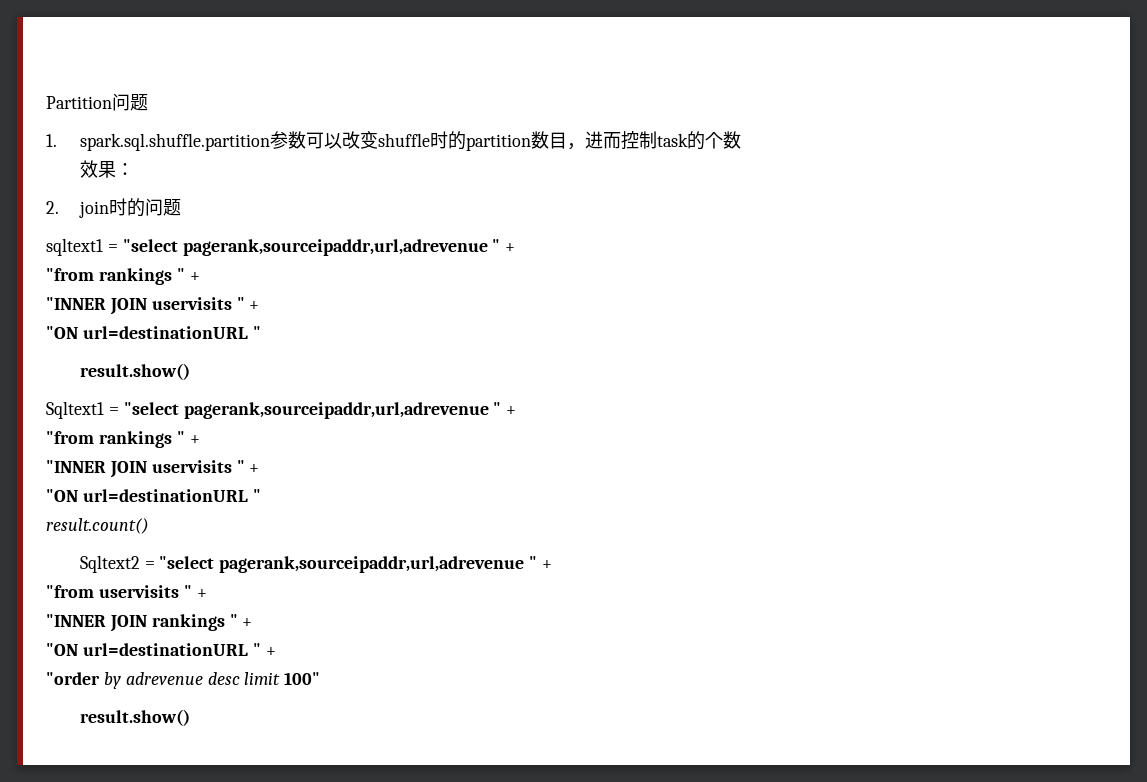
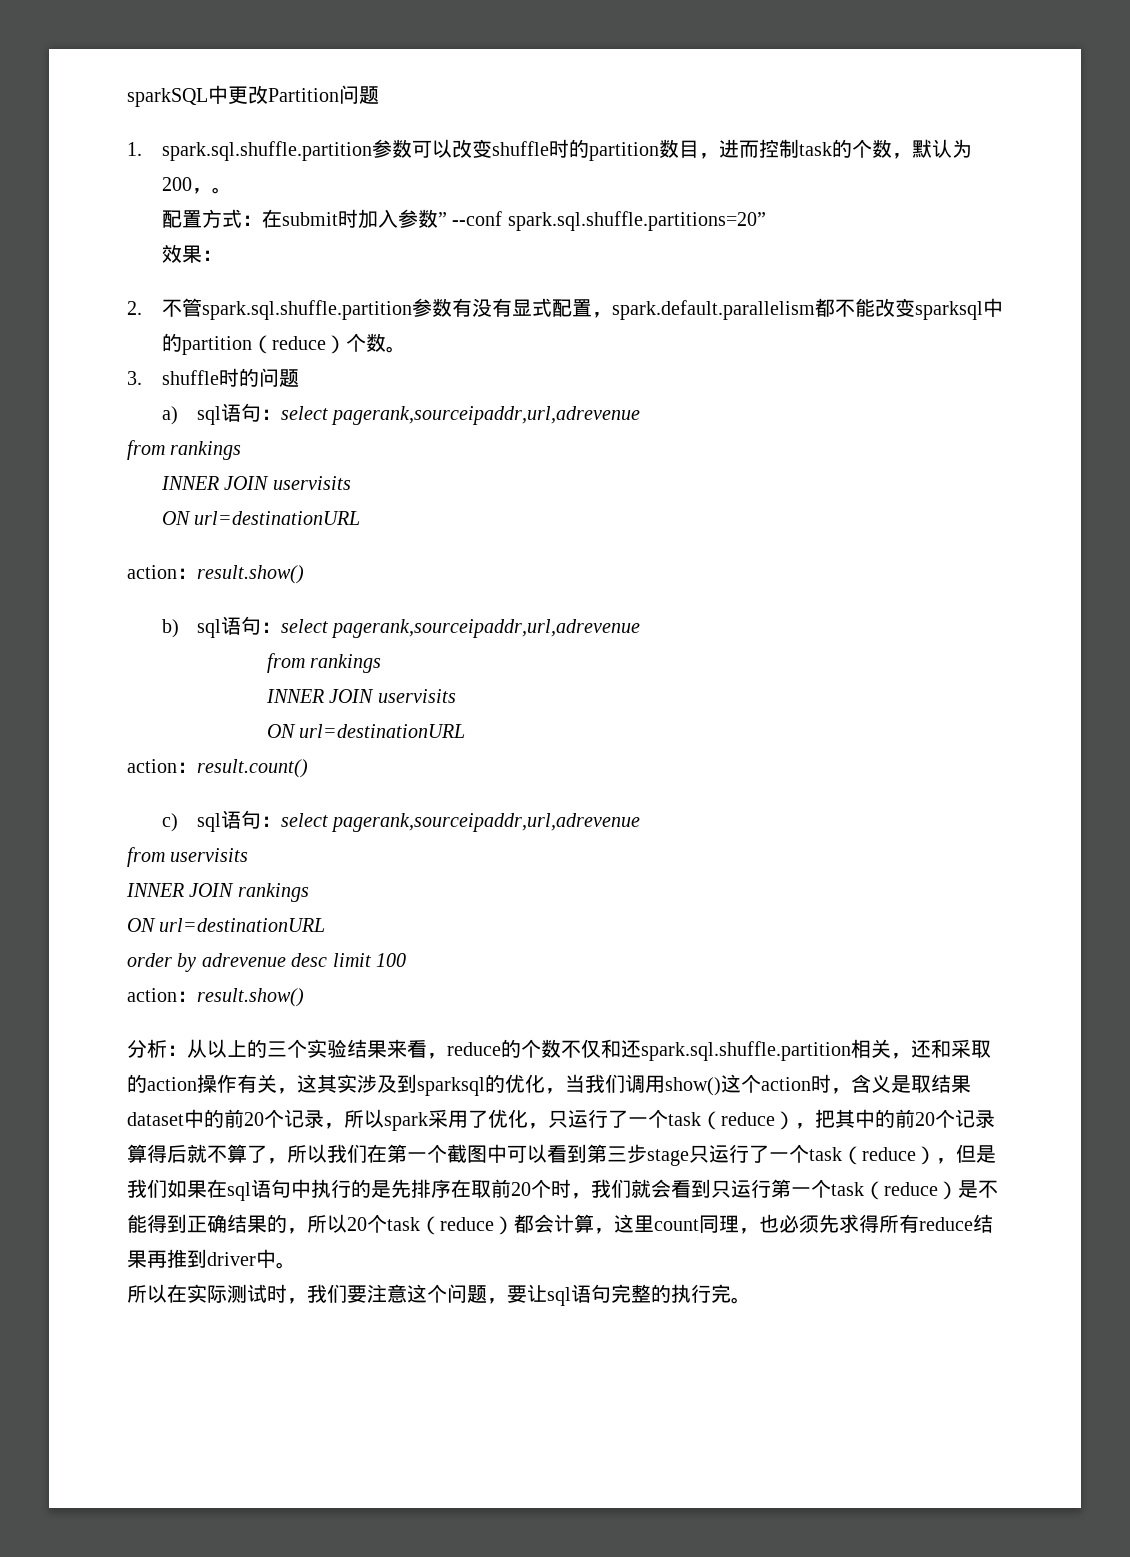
- Partition问题
+ sparkSQL中更改Partition问题
- 1. spark.sql.shuffle.partition参数可以改变shuffle时的partition数目，进而控制task的个数
+ 1. spark.sql.shuffle.partition参数可以改变shuffle时的partition数目，进而控制task的个数，默认为200，。
+ 配置方式：在submit时加入参数” --conf spark.sql.shuffle.partitions=20”
  效果：
- 2. join时的问题
- sqltext1 = "select pagerank,sourceipaddr,url,adrevenue " +
- "from rankings " +
- "INNER JOIN uservisits " +
- "ON url=destinationURL "
- result.show()
- Sqltext1 = "select pagerank,sourceipaddr,url,adrevenue " +
- "from rankings " +
- "INNER JOIN uservisits " +
- "ON url=destinationURL "
- result.count()
+ 2.不管spark.sql.shuffle.partition参数有没有显式配置，spark.default.parallelism都不能改变sparksql中的partition（reduce）个数。
+ 3. shuffle时的问题
+ a) sql语句：select pagerank,sourceipaddr,url,adrevenue
+ from rankings
+ INNER JOIN uservisits
+ ON url=destinationURL
+ action：result.show()
+ b) sql语句：select pagerank,sourceipaddr,url,adrevenue
+ from rankings
+ INNER JOIN uservisits
+ ON url=destinationURL
+ action：result.count()
- Sqltext2 = "select pagerank,sourceipaddr,url,adrevenue " +
- "from uservisits " +
- "INNER JOIN rankings " +
- "ON url=destinationURL " +
- "order by adrevenue desc limit 100"
- result.show()
+ c) sql语句：select pagerank,sourceipaddr,url,adrevenue
+ from uservisits
+ INNER JOIN rankings
+ ON url=destinationURL
+ order by adrevenue desc limit 100
+ action：result.show()
+ 分析：从以上的三个实验结果来看，reduce的个数不仅和还spark.sql.shuffle.partition相关，还和采取的action操作有关，这其实涉及到sparksql的优化，当我们调用show()这个action时，含义是取结果dataset中的前20个记录，所以spark采用了优化，只运行了一个task（reduce），把其中的前20个记录算得后就不算了，所以我们在第一个截图中可以看到第三步stage只运行了一个task（reduce），但是我们如果在sql语句中执行的是先排序在取前20个时，我们就会看到只运行第一个task（reduce）是不能得到正确结果的，所以20个task（reduce）都会计算，这里count同理，也必须先求得所有reduce结果再推到driver中。
+ 所以在实际测试时，我们要注意这个问题，要让sql语句完整的执行完。

